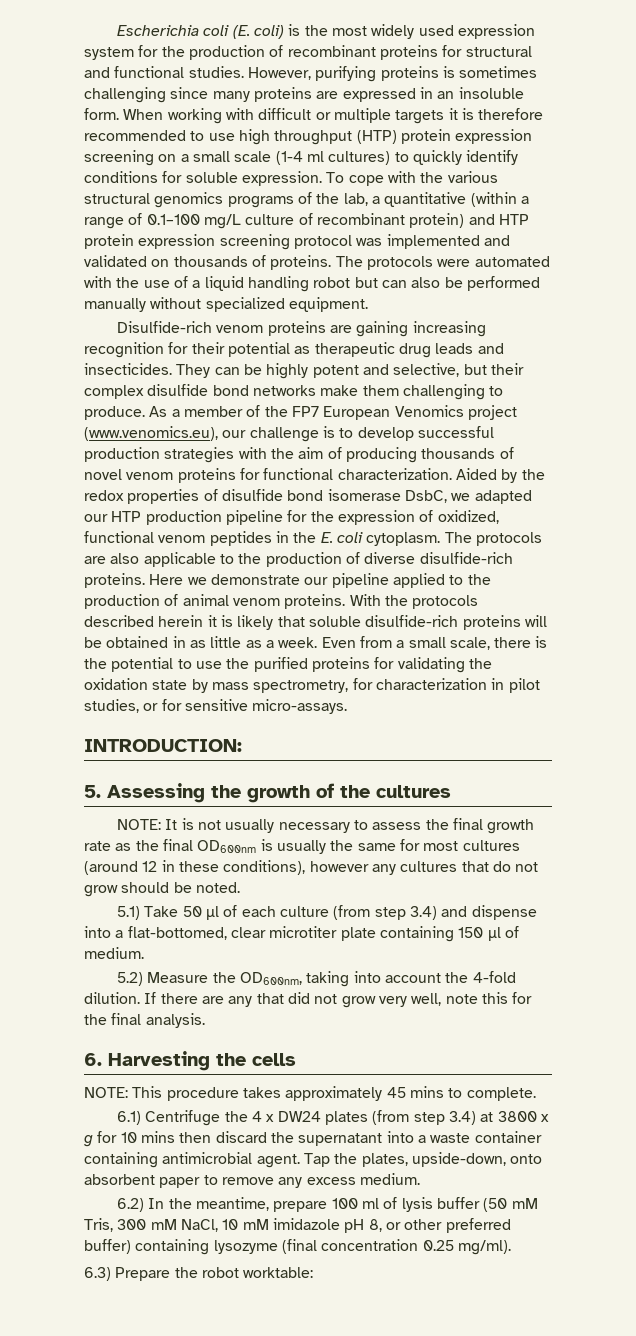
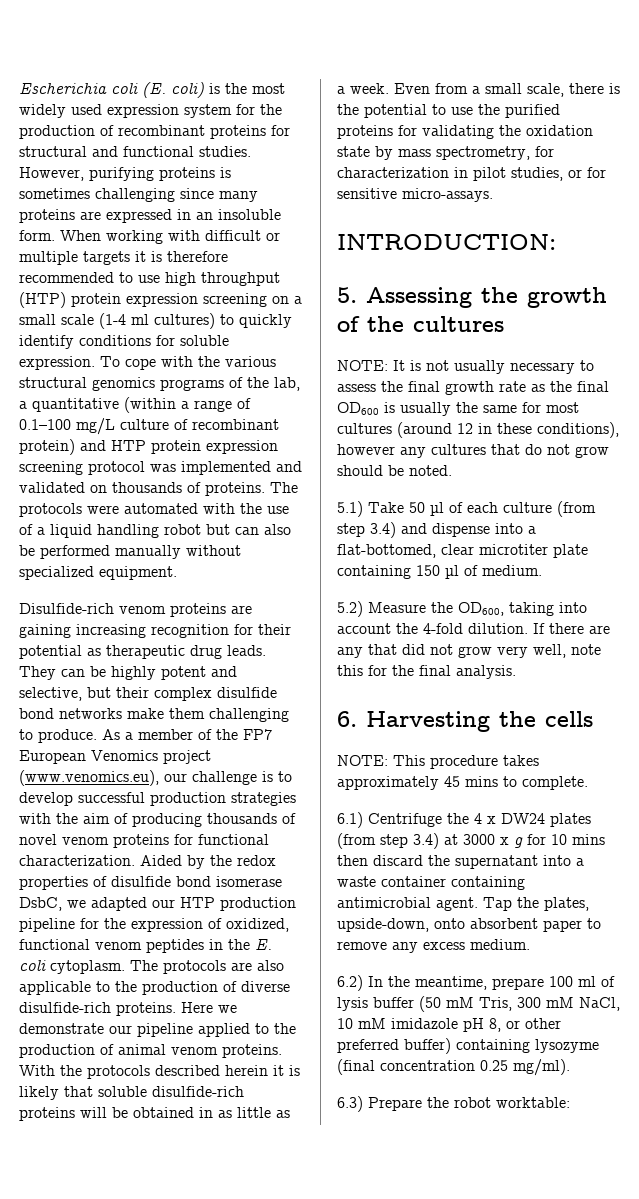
- Disulfide-rich venom proteins are gaining increasing recognition for their potential as therapeutic drug leads and insecticides.
+ Disulfide-rich venom proteins are gaining increasing recognition for their potential as therapeutic drug leads.
- NOTE: It is not usually necessary to assess the final growth rate as the final OD600nm is usually the same for most cultures (around 12 in these conditions), however any cultures that do not grow should be noted.
+ NOTE: It is not usually necessary to assess the final growth rate as the final OD600 is usually the same for most cultures (around 12 in these conditions), however any cultures that do not grow should be noted.
- 5.2) Measure the OD600nm, taking into account the 4-fold dilution.
+ 5.2) Measure the OD600, taking into account the 4-fold dilution.
- 6.1) Centrifuge the 4 x DW24 plates (from step 3.4) at 3800 x g for 10 mins then discard the supernatant into a waste container containing antimicrobial agent.
+ 6.1) Centrifuge the 4 x DW24 plates (from step 3.4) at 3000 x g for 10 mins then discard the supernatant into a waste container containing antimicrobial agent.

